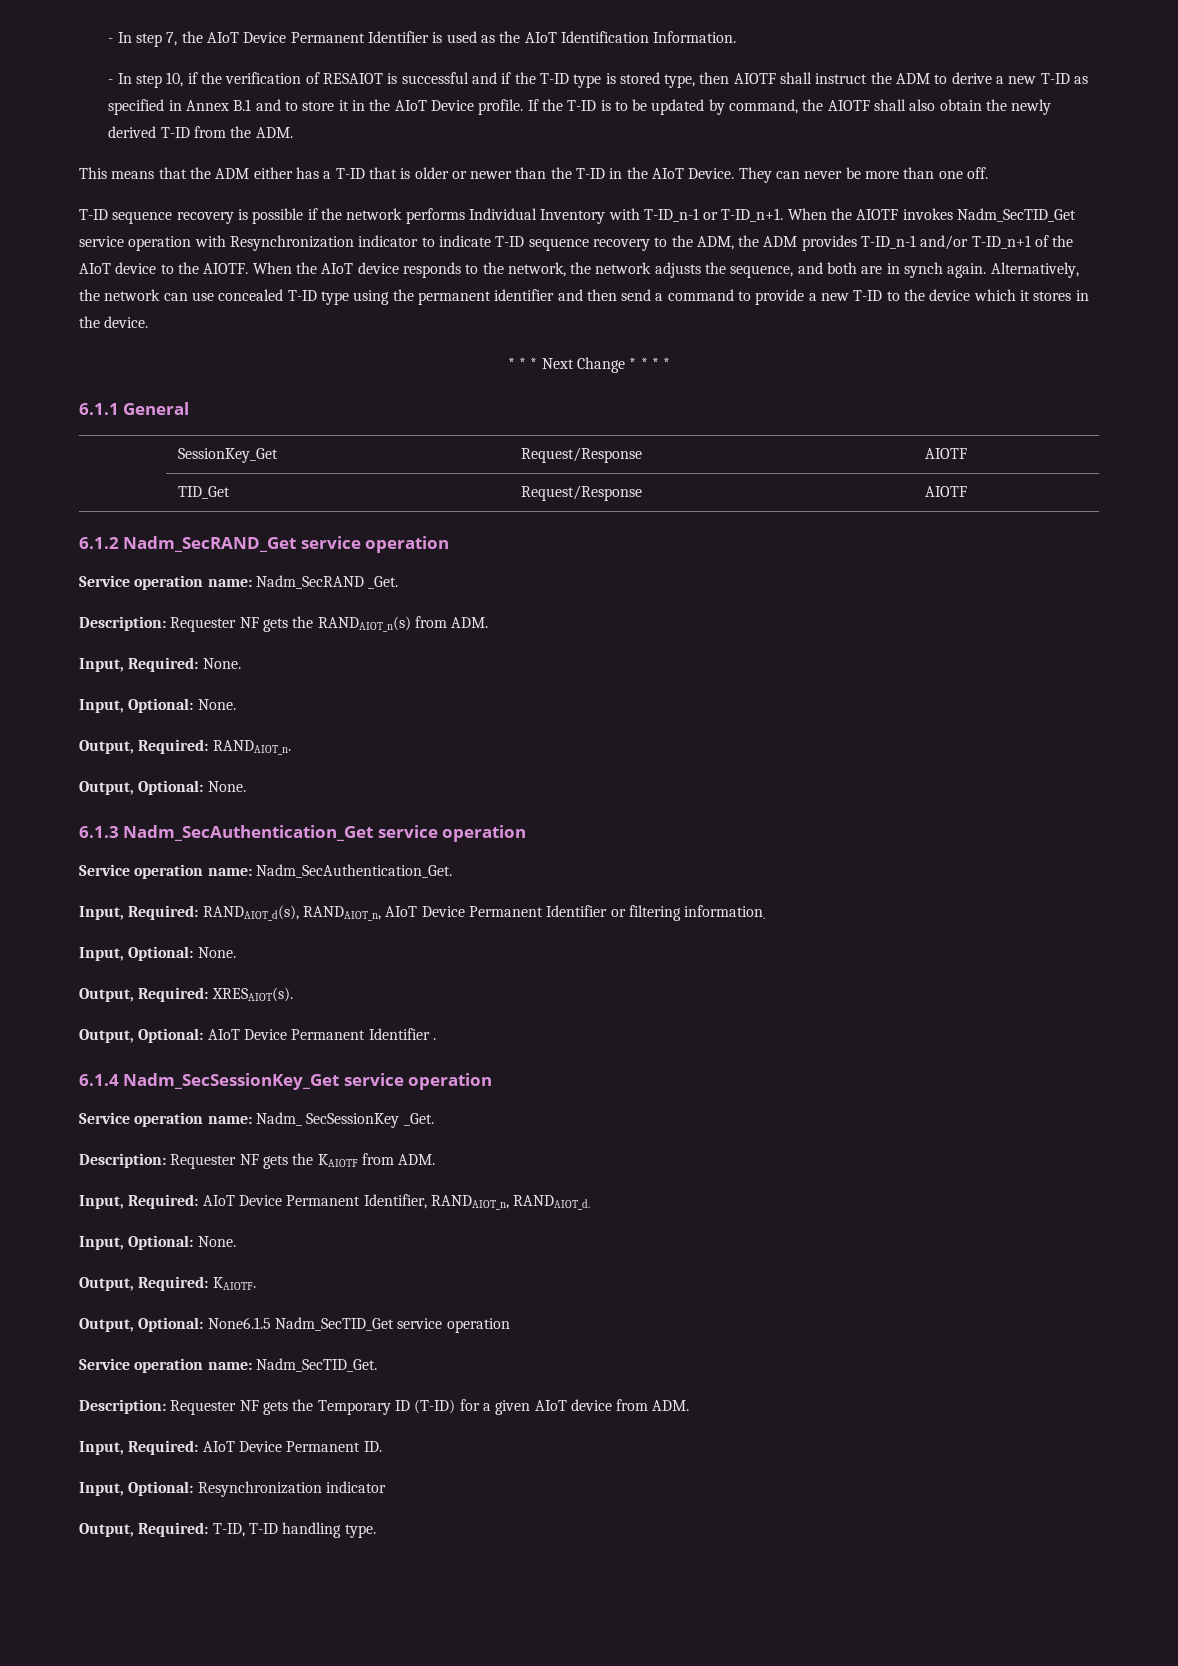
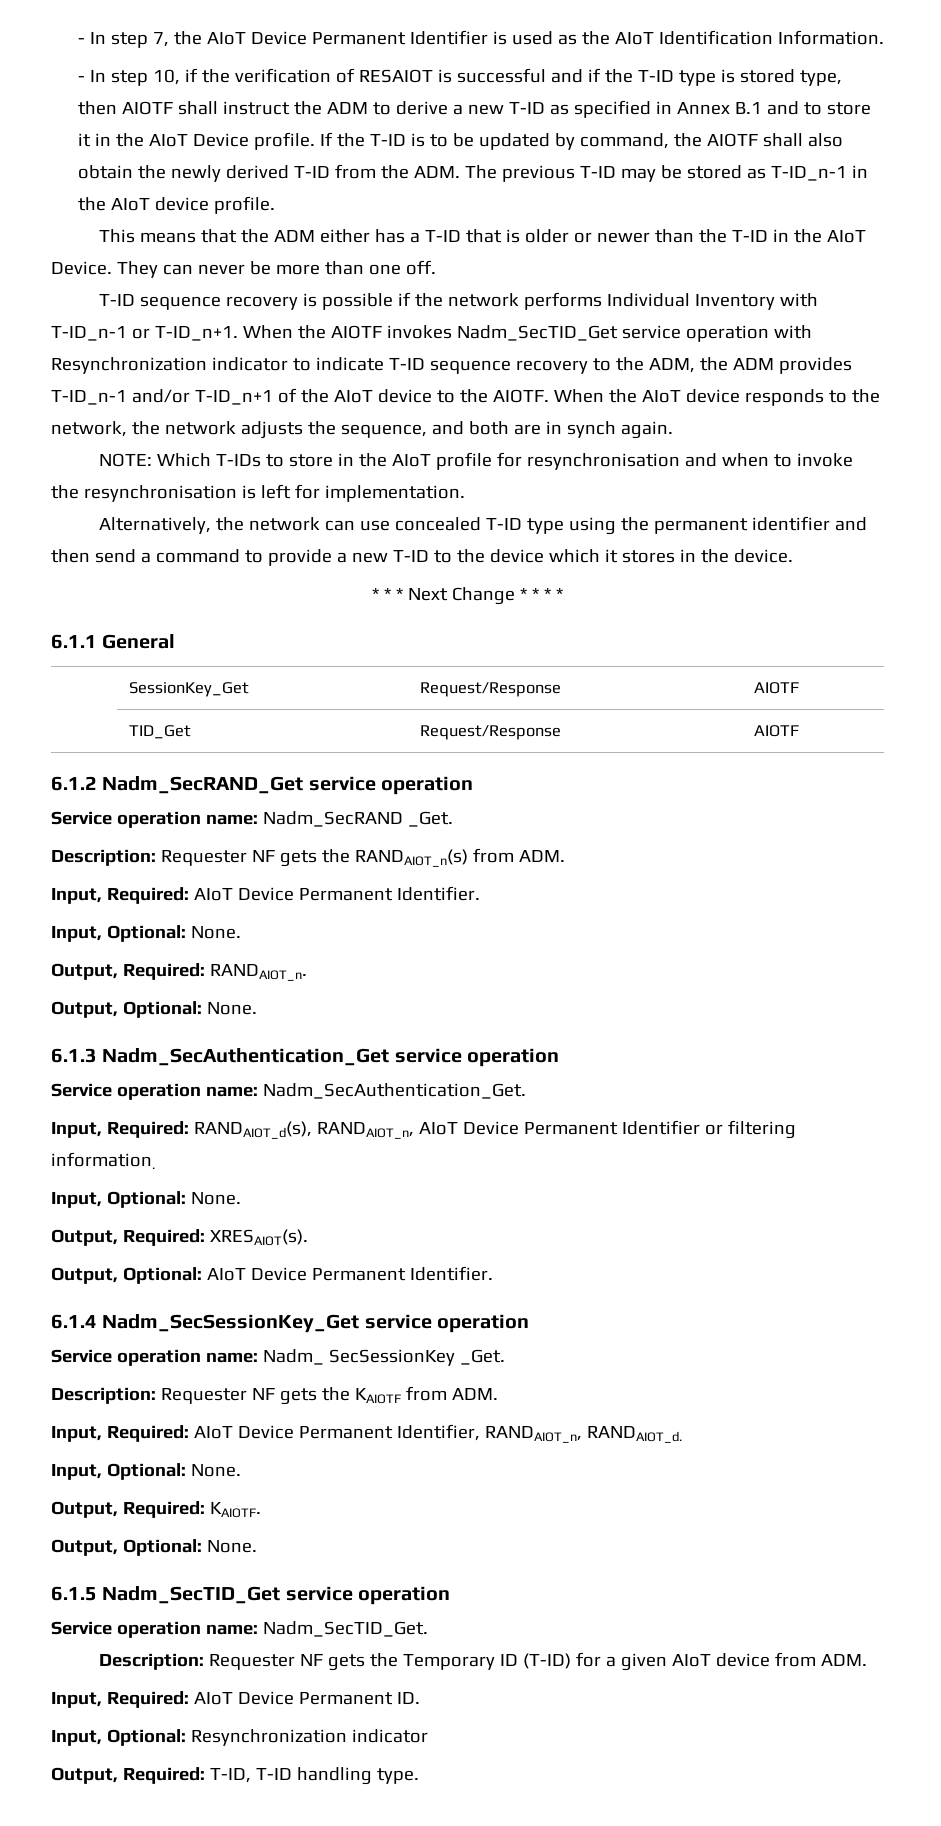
- If the T-ID is to be updated by command, the AIOTF shall also obtain the newly derived T-ID from the ADM.
+ If the T-ID is to be updated by command, the AIOTF shall also obtain the newly derived T-ID from the ADM. The previous T-ID may be stored as T-ID_n-1 in the AIoT device profile.
- When the AIoT device responds to the network, the network adjusts the sequence, and both are in synch again. Alternatively, the network can use concealed T-ID type using the permanent identifier and then send a command to provide a new T-ID to the device which it stores in the device.
+ When the AIoT device responds to the network, the network adjusts the sequence, and both are in synch again.
+ NOTE: Which T-IDs to store in the AIoT profile for resynchronisation and when to invoke the resynchronisation is left for implementation.
+ Alternatively, the network can use concealed T-ID type using the permanent identifier and then send a command to provide a new T-ID to the device which it stores in the device.
- Input, Required: None.
+ Input, Required: AIoT Device Permanent Identifier.
- Output, Optional: AIoT Device Permanent Identifier .
+ Output, Optional: AIoT Device Permanent Identifier.
  Output, Required: KAIOTF.
- Output, Optional: None6.1.5 Nadm_SecTID_Get service operation
+ Output, Optional: None.
+ 6.1.5 Nadm_SecTID_Get service operation

